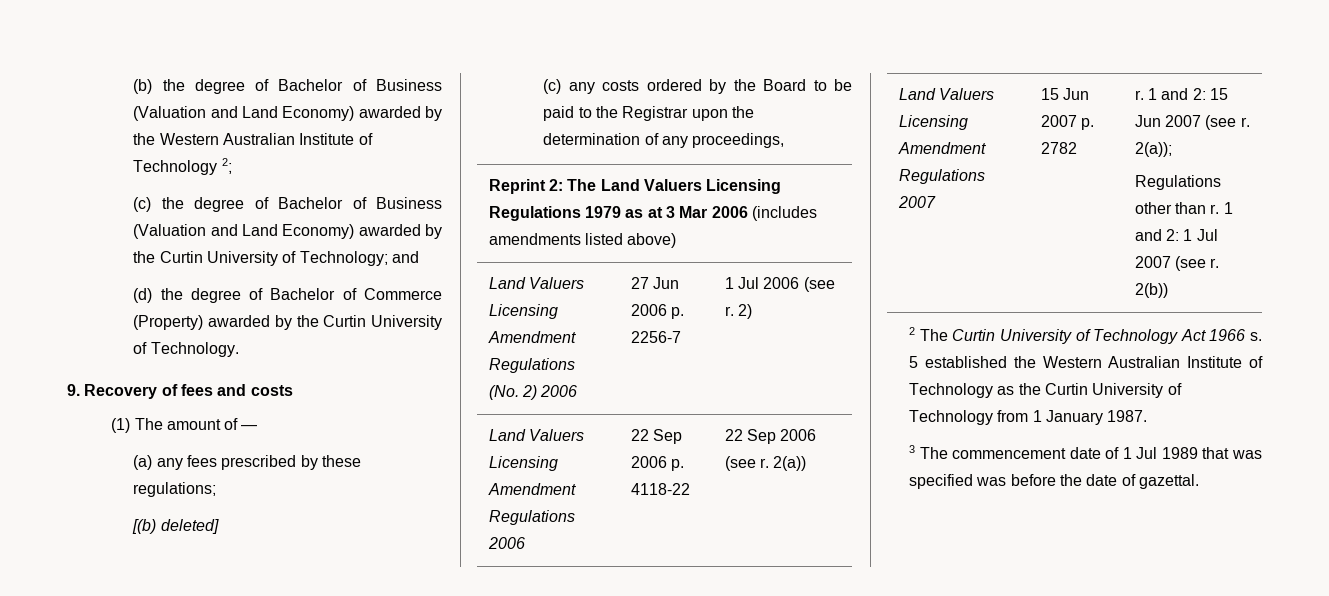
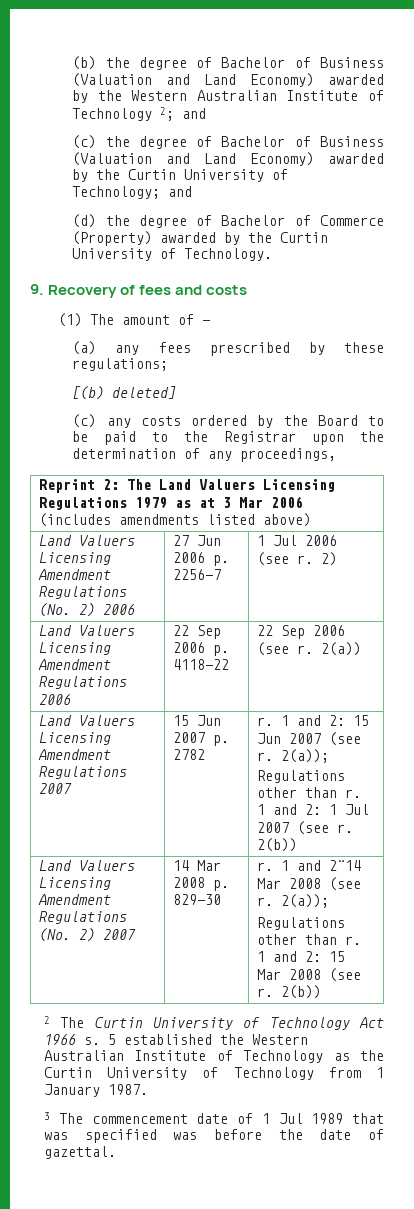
- (b) the degree of Bachelor of Business (Valuation and Land Economy) awarded by the Western Australian Institute of Technology 2;
+ (b) the degree of Bachelor of Business (Valuation and Land Economy) awarded by the Western Australian Institute of Technology 2; and
+ Land Valuers Licensing Amendment Regulations (No. 2) 2007 | 14 Mar 2008 p. 829-30 | r. 1 and 2¨14 Mar 2008 (see r. 2(a));
+ Regulations other than r. 1 and 2: 15 Mar 2008 (see r. 2(b))

